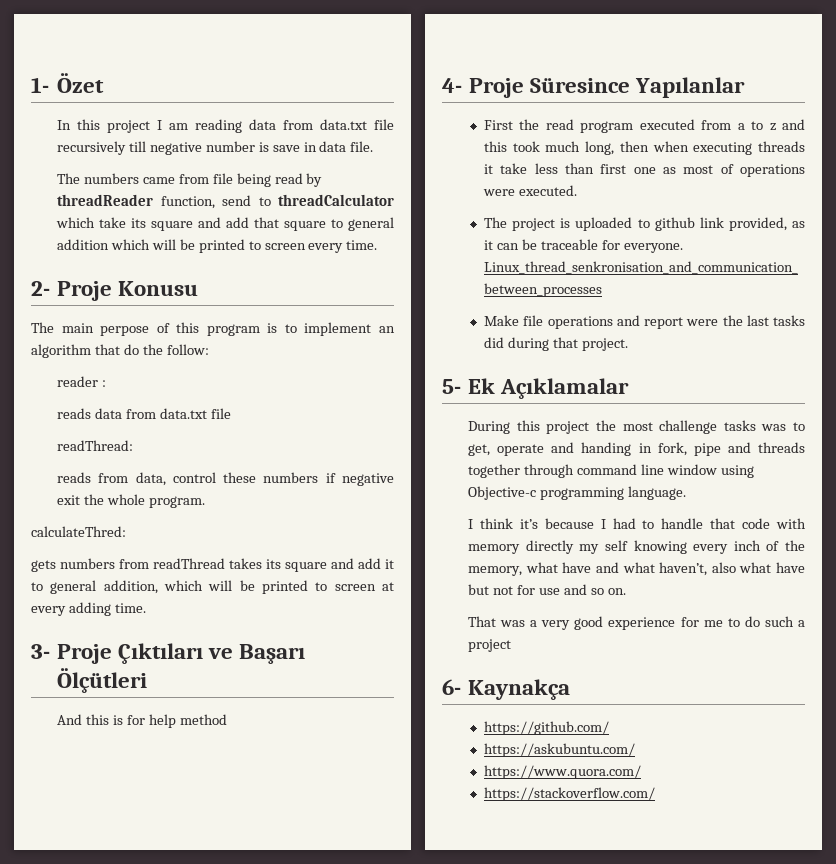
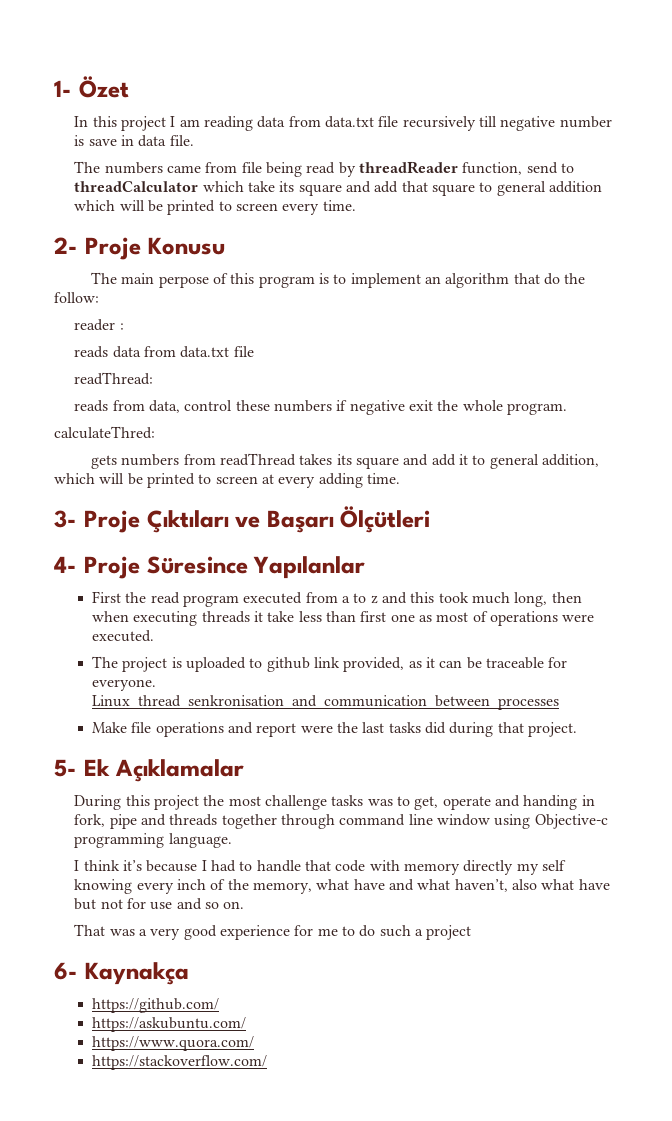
- And this is for help method

